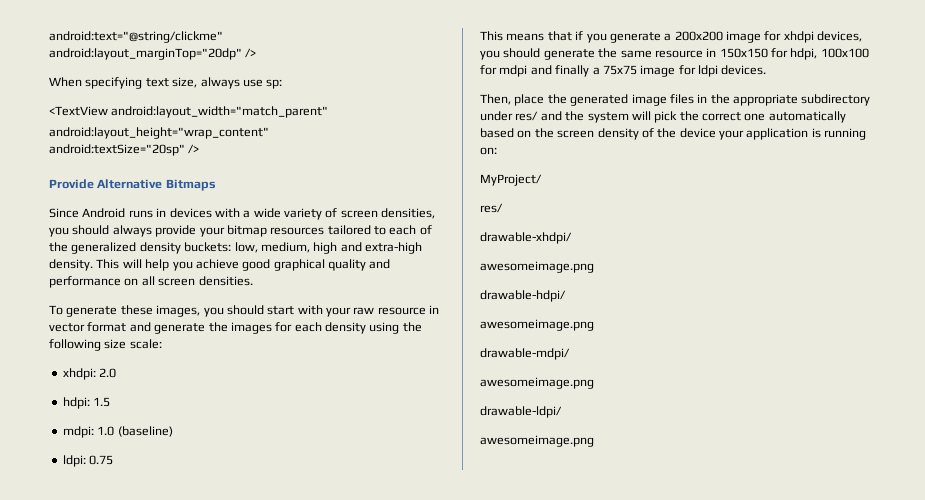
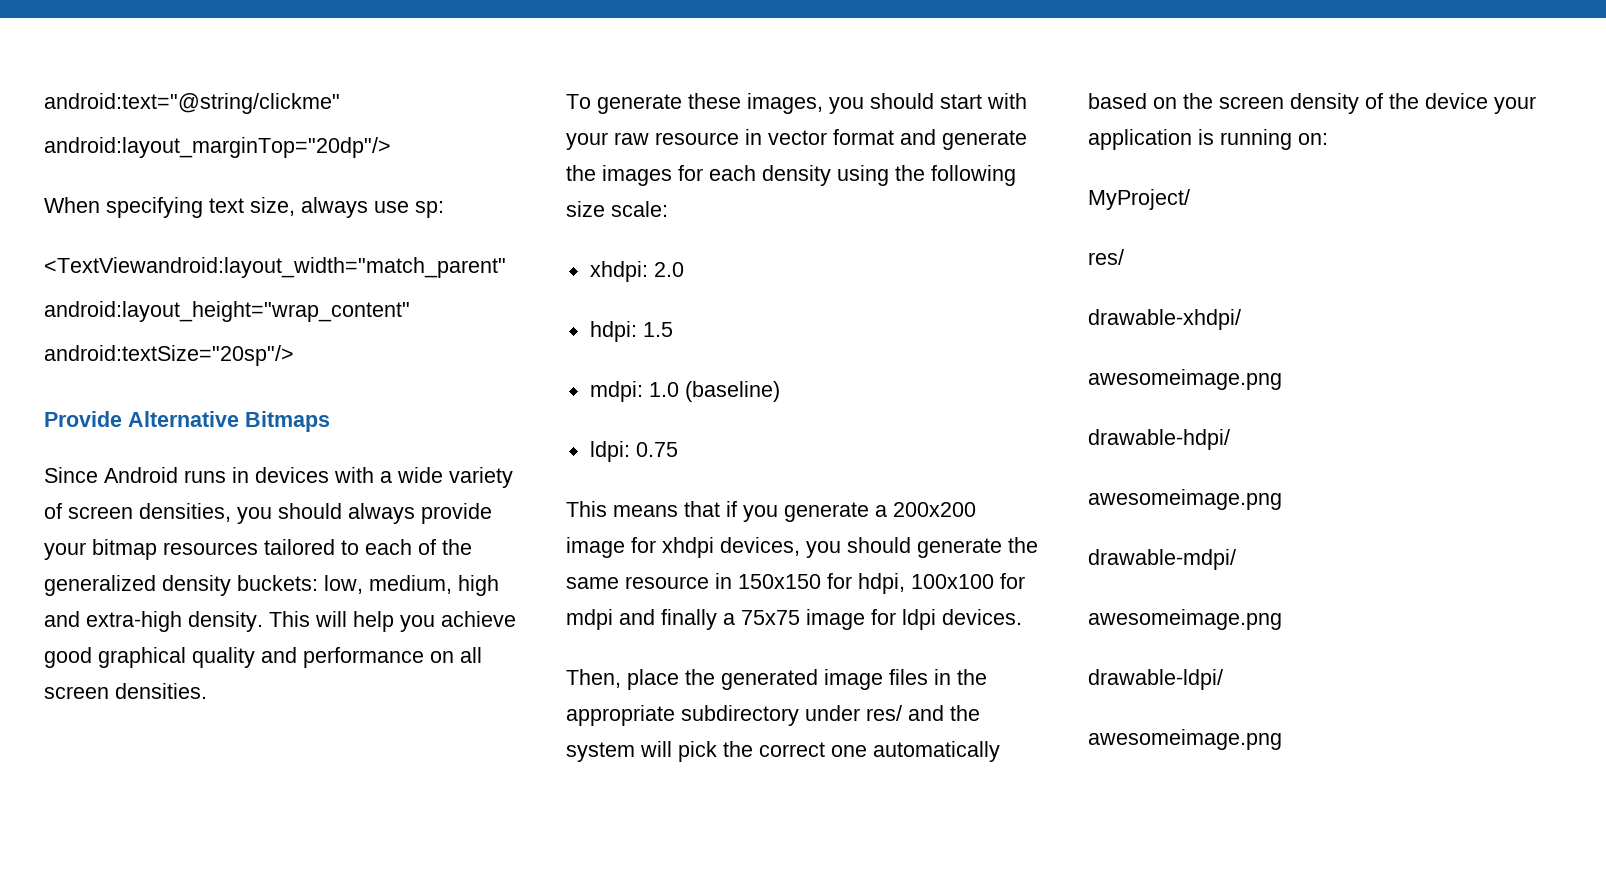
- android:layout_marginTop="20dp" />
+ android:layout_marginTop="20dp"/>
- <TextView android:layout_width="match_parent"
+ <TextViewandroid:layout_width="match_parent"
- android:textSize="20sp" />
+ android:textSize="20sp"/>

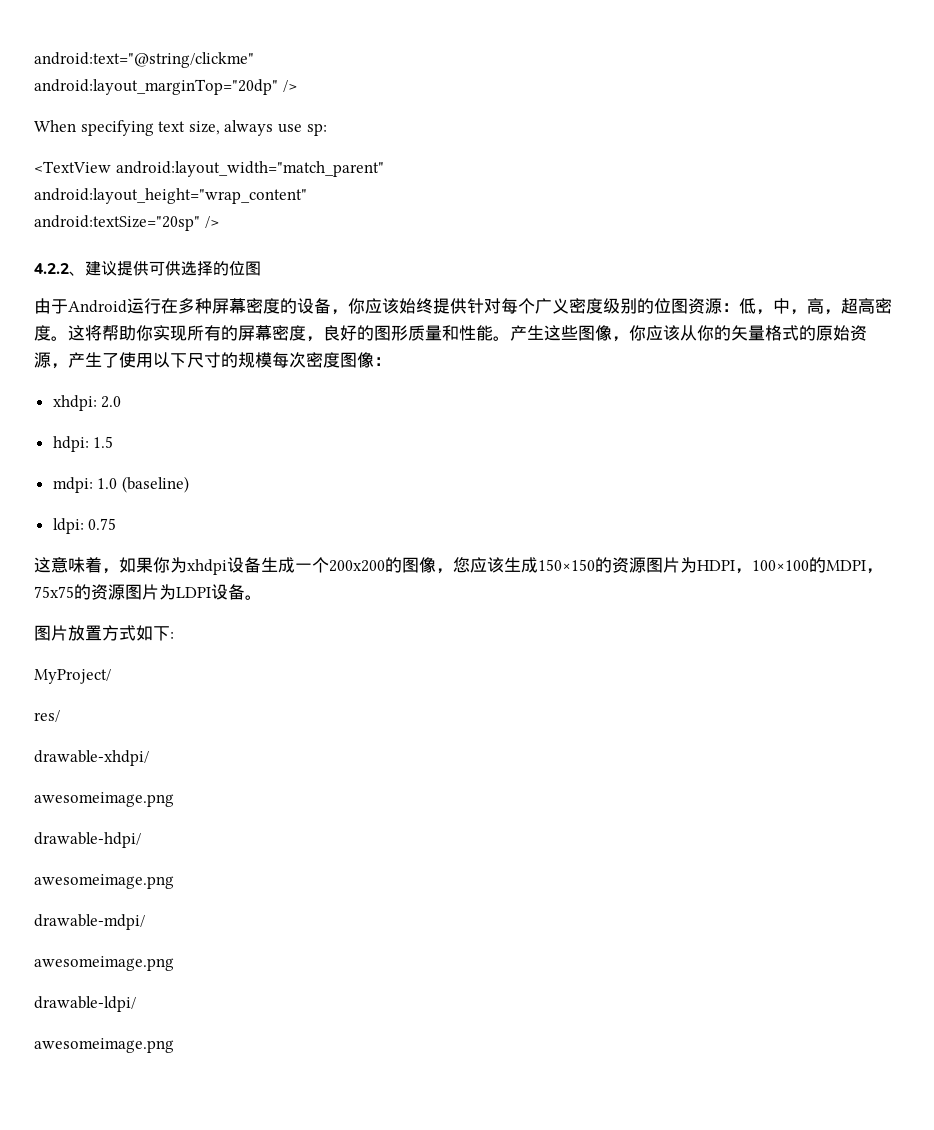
- android:layout_marginTop="20dp"/>
+ android:layout_marginTop="20dp" />
- <TextViewandroid:layout_width="match_parent"
+ <TextView android:layout_width="match_parent"
- android:textSize="20sp"/>
- Provide Alternative Bitmaps
- Since Android runs in devices with a wide variety of screen densities, you should always provide your bitmap resources tailored to each of the generalized density buckets: low, medium, high and extra-high density. This will help you achieve good graphical quality and performance on all screen densities.
- To generate these images, you should start with your raw resource in vector format and generate the images for each density using the following size scale:
+ android:textSize="20sp" />
+ 4.2.2、建议提供可供选择的位图
+ 由于Android运行在多种屏幕密度的设备，你应该始终提供针对每个广义密度级别的位图资源：低，中，高，超高密度。这将帮助你实现所有的屏幕密度，良好的图形质量和性能。产生这些图像，你应该从你的矢量格式的原始资源，产生了使用以下尺寸的规模每次密度图像：
- This means that if you generate a 200x200 image for xhdpi devices, you should generate the same resource in 150x150 for hdpi, 100x100 for mdpi and finally a 75x75 image for ldpi devices.
- Then, place the generated image files in the appropriate subdirectory under res/ and the system will pick the correct one automatically based on the screen density of the device your application is running on:
+ 这意味着，如果你为xhdpi设备生成一个200x200的图像，您应该生成150×150的资源图片为HDPI，100×100的MDPI，75x75的资源图片为LDPI设备。
+ 图片放置方式如下:

